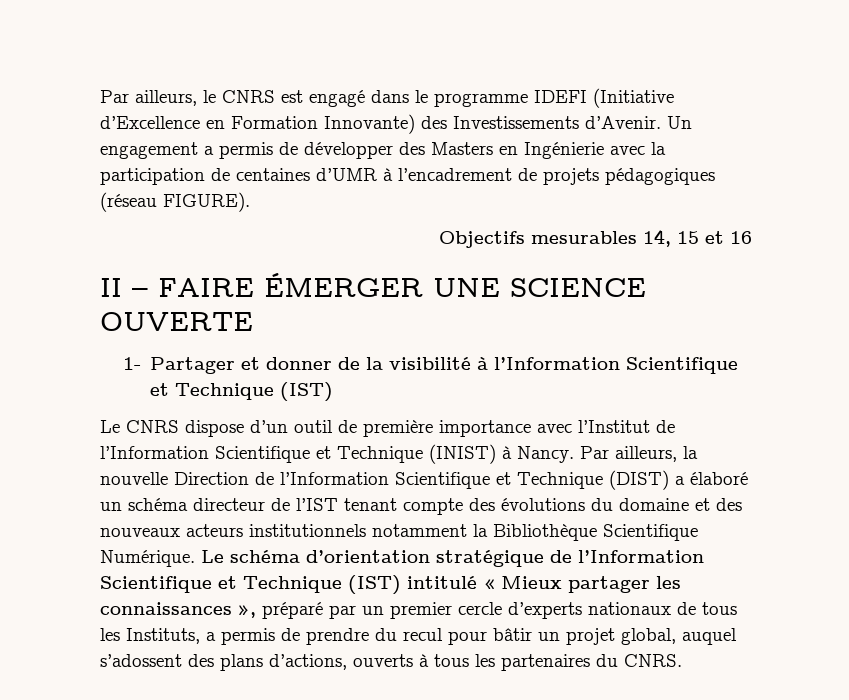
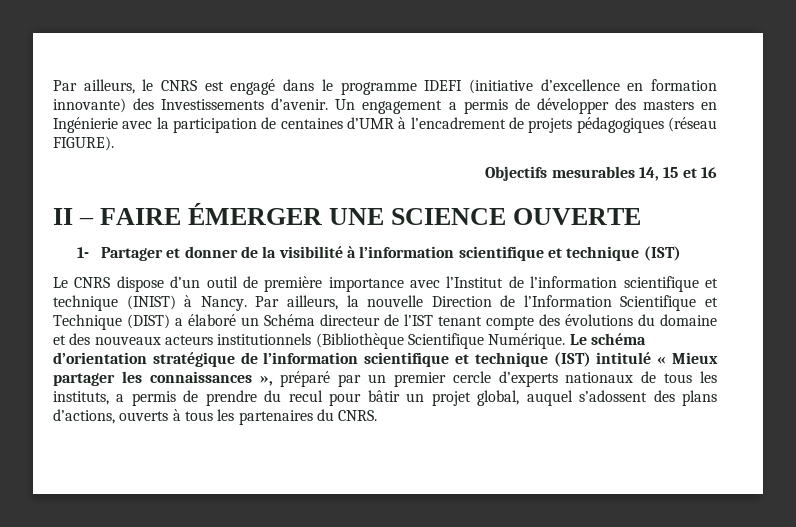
- Par ailleurs, le CNRS est engagé dans le programme IDEFI (Initiative d’Excellence en Formation Innovante) des Investissements d’Avenir.
+ Par ailleurs, le CNRS est engagé dans le programme IDEFI (initiative d’excellence en formation innovante) des Investissements d’avenir.
- Un engagement a permis de développer des Masters en Ingénierie avec la participation de centaines d’UMR à l’encadrement de projets pédagogiques (réseau FIGURE).
+ Un engagement a permis de développer des masters en Ingénierie avec la participation de centaines d’UMR à l’encadrement de projets pédagogiques (réseau FIGURE).
- 1- Partager et donner de la visibilité à l’Information Scientifique et Technique (IST)
+ 1- Partager et donner de la visibilité à l’information scientifique et technique (IST)
- Le CNRS dispose d’un outil de première importance avec l’Institut de l’Information Scientifique et Technique (INIST) à Nancy.
+ Le CNRS dispose d’un outil de première importance avec l’Institut de l’information scientifique et technique (INIST) à Nancy.
- Par ailleurs, la nouvelle Direction de l’Information Scientifique et Technique (DIST) a élaboré un schéma directeur de l’IST tenant compte des évolutions du domaine et des nouveaux acteurs institutionnels notamment la Bibliothèque Scientifique Numérique.
+ Par ailleurs, la nouvelle Direction de l’Information Scientifique et Technique (DIST) a élaboré un Schéma directeur de l’IST tenant compte des évolutions du domaine et des nouveaux acteurs institutionnels (Bibliothèque Scientifique Numérique.
- Le schéma d’orientation stratégique de l’Information Scientifique et Technique (IST) intitulé « Mieux partager les connaissances », préparé par un premier cercle d’experts nationaux de tous les Instituts, a permis de prendre du recul pour bâtir un projet global, auquel s’adossent des plans d’actions, ouverts à tous les partenaires du CNRS.
+ Le schéma d’orientation stratégique de l’information scientifique et technique (IST) intitulé « Mieux partager les connaissances », préparé par un premier cercle d’experts nationaux de tous les instituts, a permis de prendre du recul pour bâtir un projet global, auquel s’adossent des plans d’actions, ouverts à tous les partenaires du CNRS.

